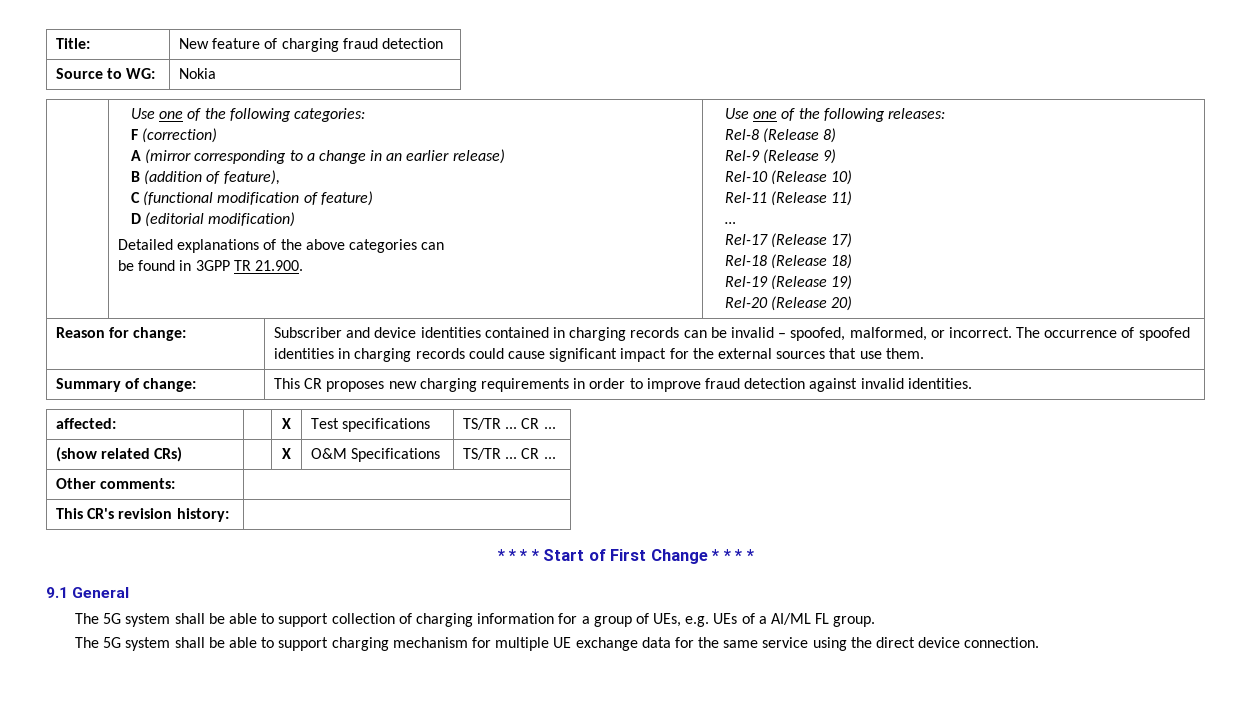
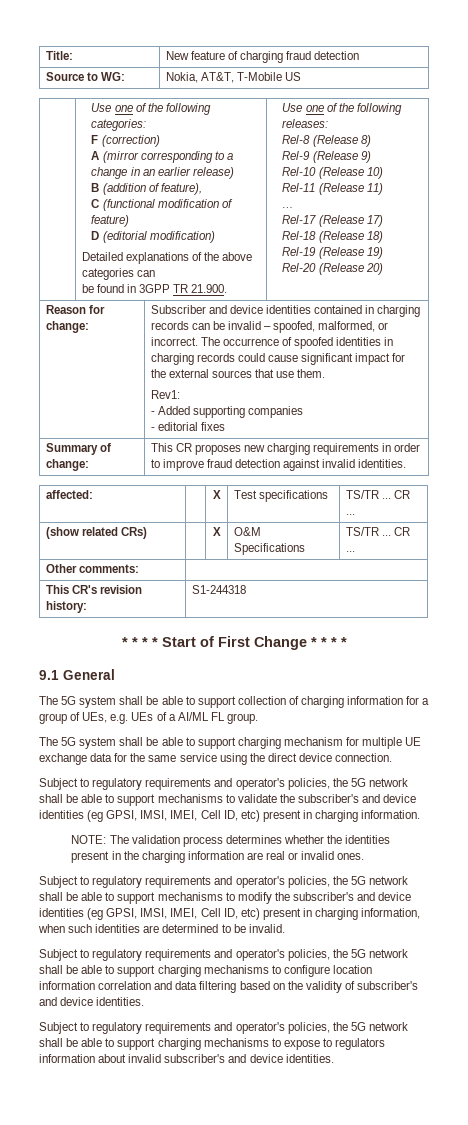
- Source to WG: | Nokia
+ Source to WG: | Nokia, AT&T, T-Mobile US
+ Rev1:
+ - Added supporting companies
+ - editorial fixes
- This CR's revision history: |
+ This CR's revision history: | S1-244318
+ Subject to regulatory requirements and operator's policies, the 5G network shall be able to support mechanisms to validate the subscriber's and device identities (eg GPSI, IMSI, IMEI, Cell ID, etc) present in charging information.
+ NOTE: The validation process determines whether the identities present in the charging information are real or invalid ones.
+ Subject to regulatory requirements and operator's policies, the 5G network shall be able to support mechanisms to modify the subscriber's and device identities (eg GPSI, IMSI, IMEI, Cell ID, etc) present in charging information, when such identities are determined to be invalid.
+ Subject to regulatory requirements and operator's policies, the 5G network shall be able to support charging mechanisms to configure location information correlation and data filtering based on the validity of subscriber's and device identities.
+ Subject to regulatory requirements and operator's policies, the 5G network shall be able to support charging mechanisms to expose to regulators information about invalid subscriber's and device identities.

